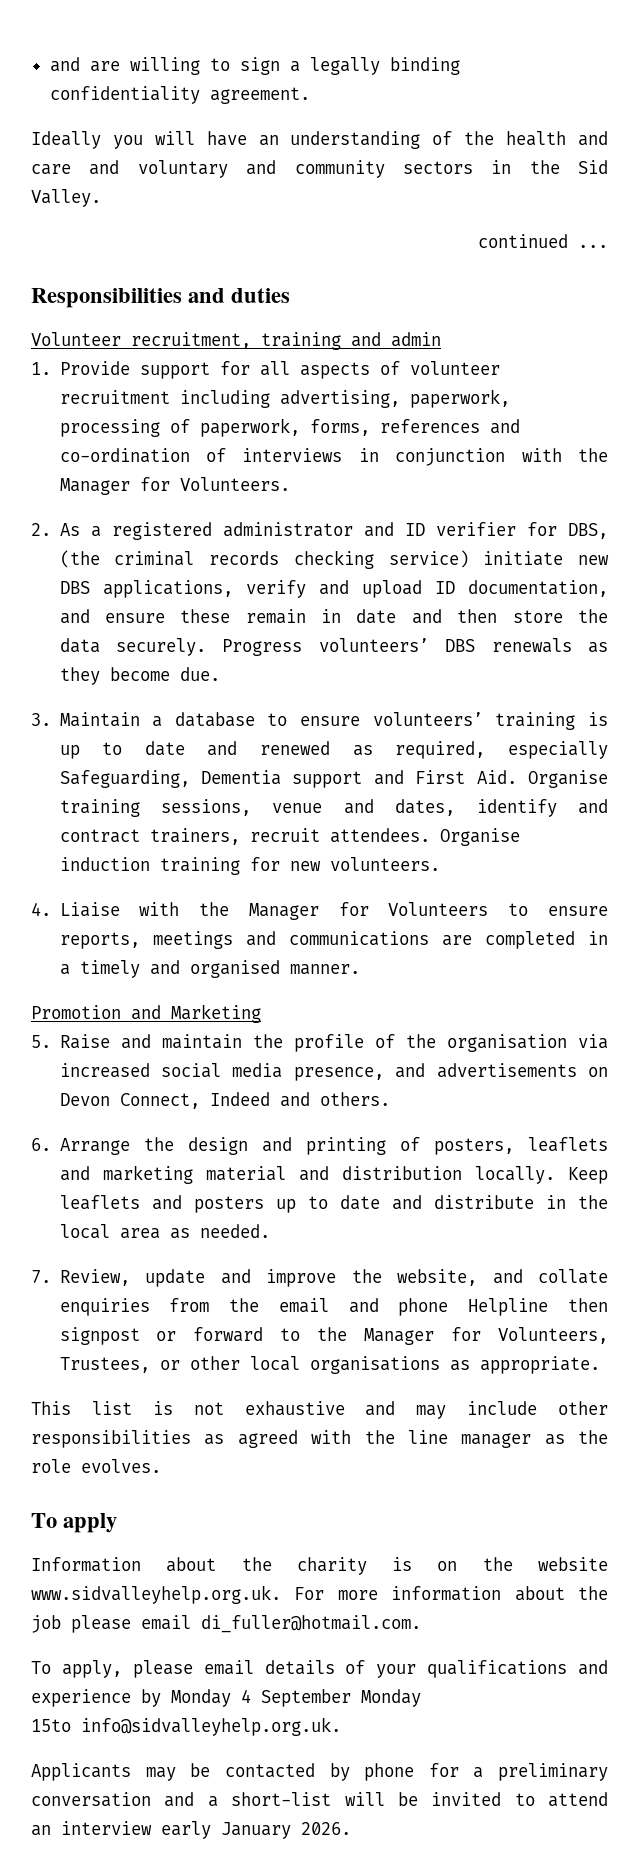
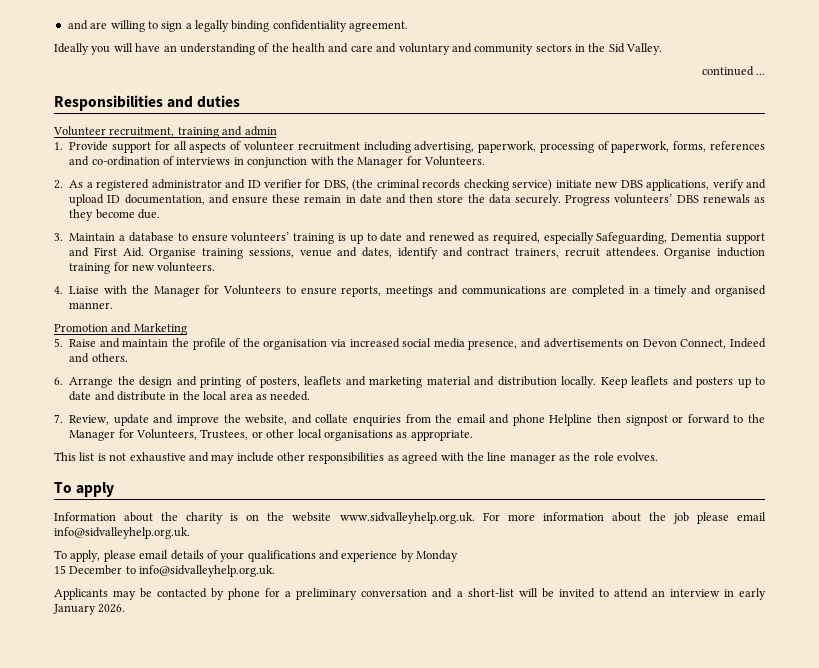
- Information about the charity is on the website www.sidvalleyhelp.org.uk. For more information about the job please email di_fuller@hotmail.com.
+ Information about the charity is on the website www.sidvalleyhelp.org.uk. For more information about the job please email info@sidvalleyhelp.org.uk.
- To apply, please email details of your qualifications and experience by Monday 4 September Monday
- 15to info@sidvalleyhelp.org.uk.
+ To apply, please email details of your qualifications and experience by Monday
+ 15 December to info@sidvalleyhelp.org.uk.
- Applicants may be contacted by phone for a preliminary conversation and a short-list will be invited to attend an interview early January 2026.
+ Applicants may be contacted by phone for a preliminary conversation and a short-list will be invited to attend an interview in early January 2026.

